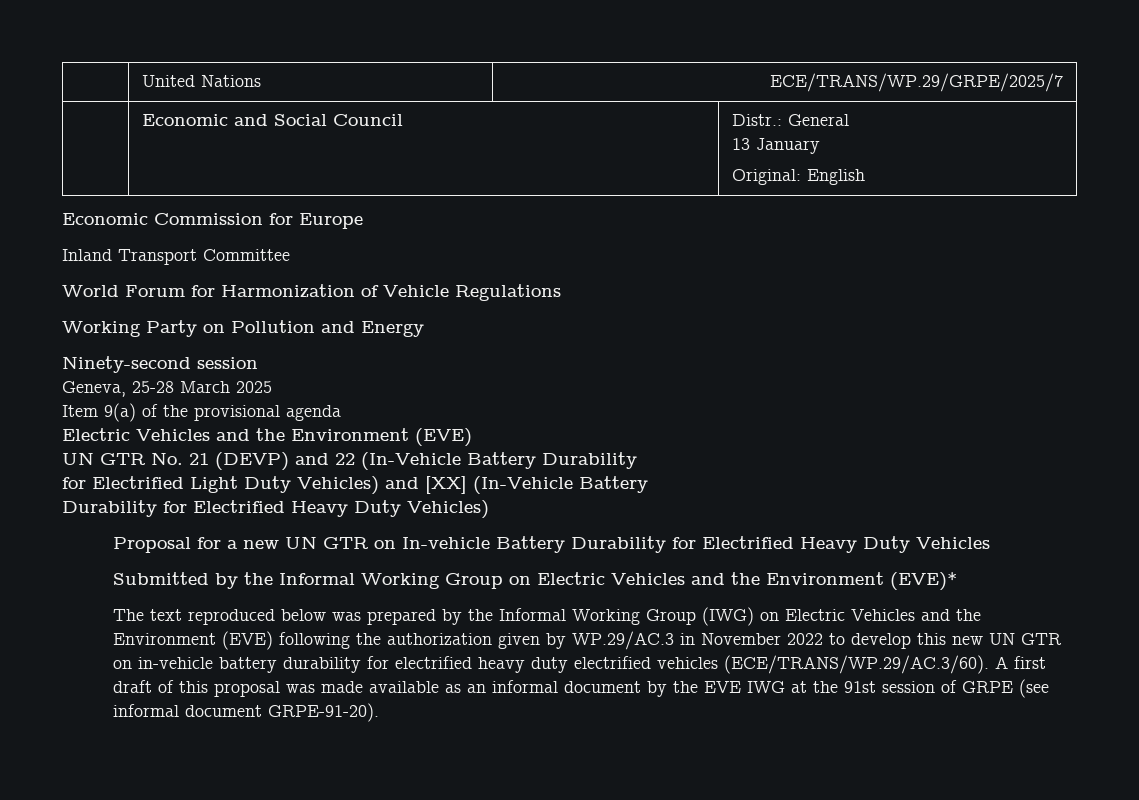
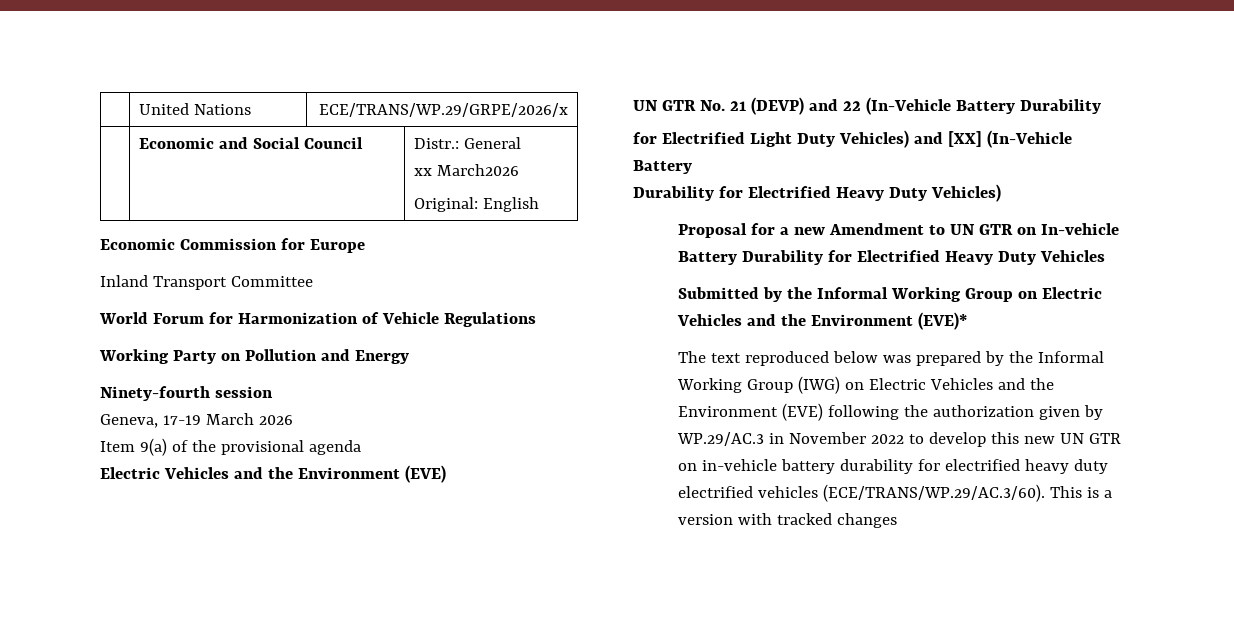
- | United Nations | ECE/TRANS/WP.29/GRPE/2025/7
+ | United Nations | ECE/TRANS/WP.29/GRPE/2026/x
  | Economic and Social Council | Distr.: General
- 13 January
+ xx March2026
- Ninety-second session
+ Ninety-fourth session
- Geneva, 25-28 March 2025
+ Geneva, 17-19 March 2026
- Proposal for a new UN GTR on In-vehicle Battery Durability for Electrified Heavy Duty Vehicles
+ Proposal for a new Amendment to UN GTR on In-vehicle Battery Durability for Electrified Heavy Duty Vehicles
- The text reproduced below was prepared by the Informal Working Group (IWG) on Electric Vehicles and the Environment (EVE) following the authorization given by WP.29/AC.3 in November 2022 to develop this new UN GTR on in-vehicle battery durability for electrified heavy duty electrified vehicles (ECE/TRANS/WP.29/AC.3/60). A first draft of this proposal was made available as an informal document by the EVE IWG at the 91st session of GRPE (see informal document GRPE-91-20).
+ The text reproduced below was prepared by the Informal Working Group (IWG) on Electric Vehicles and the Environment (EVE) following the authorization given by WP.29/AC.3 in November 2022 to develop this new UN GTR on in-vehicle battery durability for electrified heavy duty electrified vehicles (ECE/TRANS/WP.29/AC.3/60). This is a version with tracked changes

